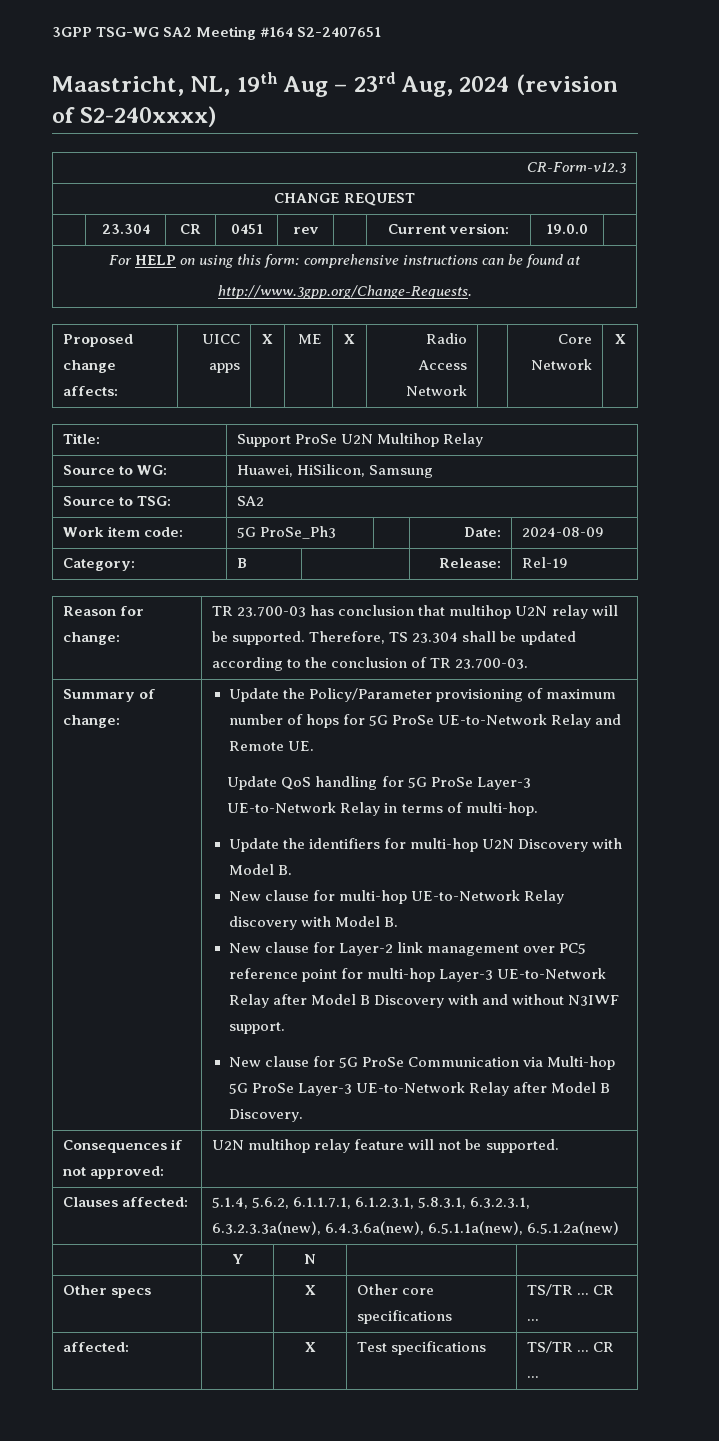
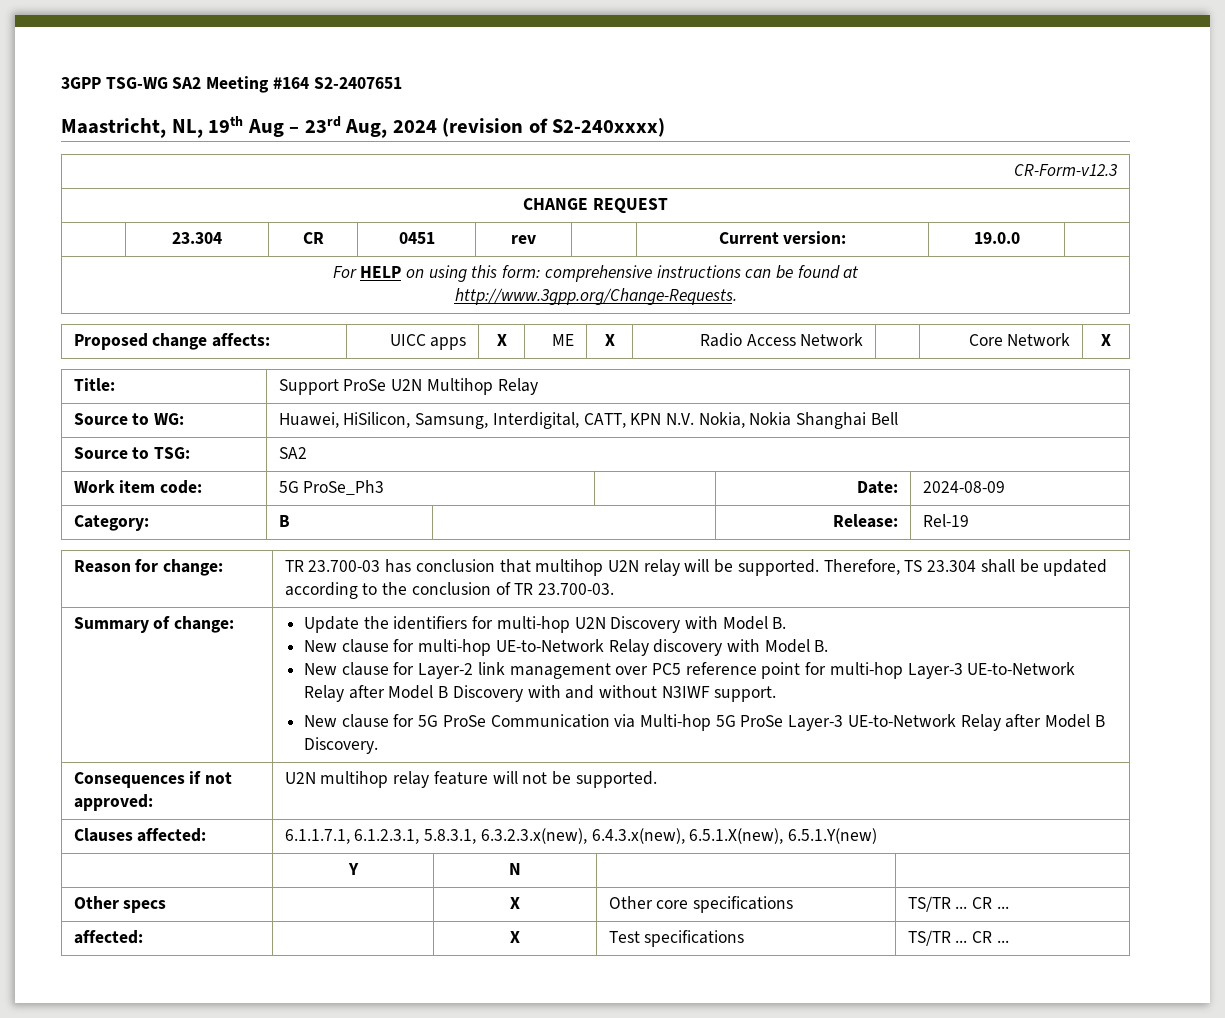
- Source to WG: | Huawei, HiSilicon, Samsung
+ Source to WG: | Huawei, HiSilicon, Samsung, Interdigital, CATT, KPN N.V. Nokia, Nokia Shanghai Bell
- Update the Policy/Parameter provisioning of maximum number of hops for 5G ProSe UE-to-Network Relay and Remote UE.
- Update QoS handling for 5G ProSe Layer-3 UE-to-Network Relay in terms of multi-hop.
- Clauses affected: | 5.1.4, 5.6.2, 6.1.1.7.1, 6.1.2.3.1, 5.8.3.1, 6.3.2.3.1, 6.3.2.3.3a(new), 6.4.3.6a(new), 6.5.1.1a(new), 6.5.1.2a(new)
+ Clauses affected: | 6.1.1.7.1, 6.1.2.3.1, 5.8.3.1, 6.3.2.3.x(new), 6.4.3.x(new), 6.5.1.X(new), 6.5.1.Y(new)

